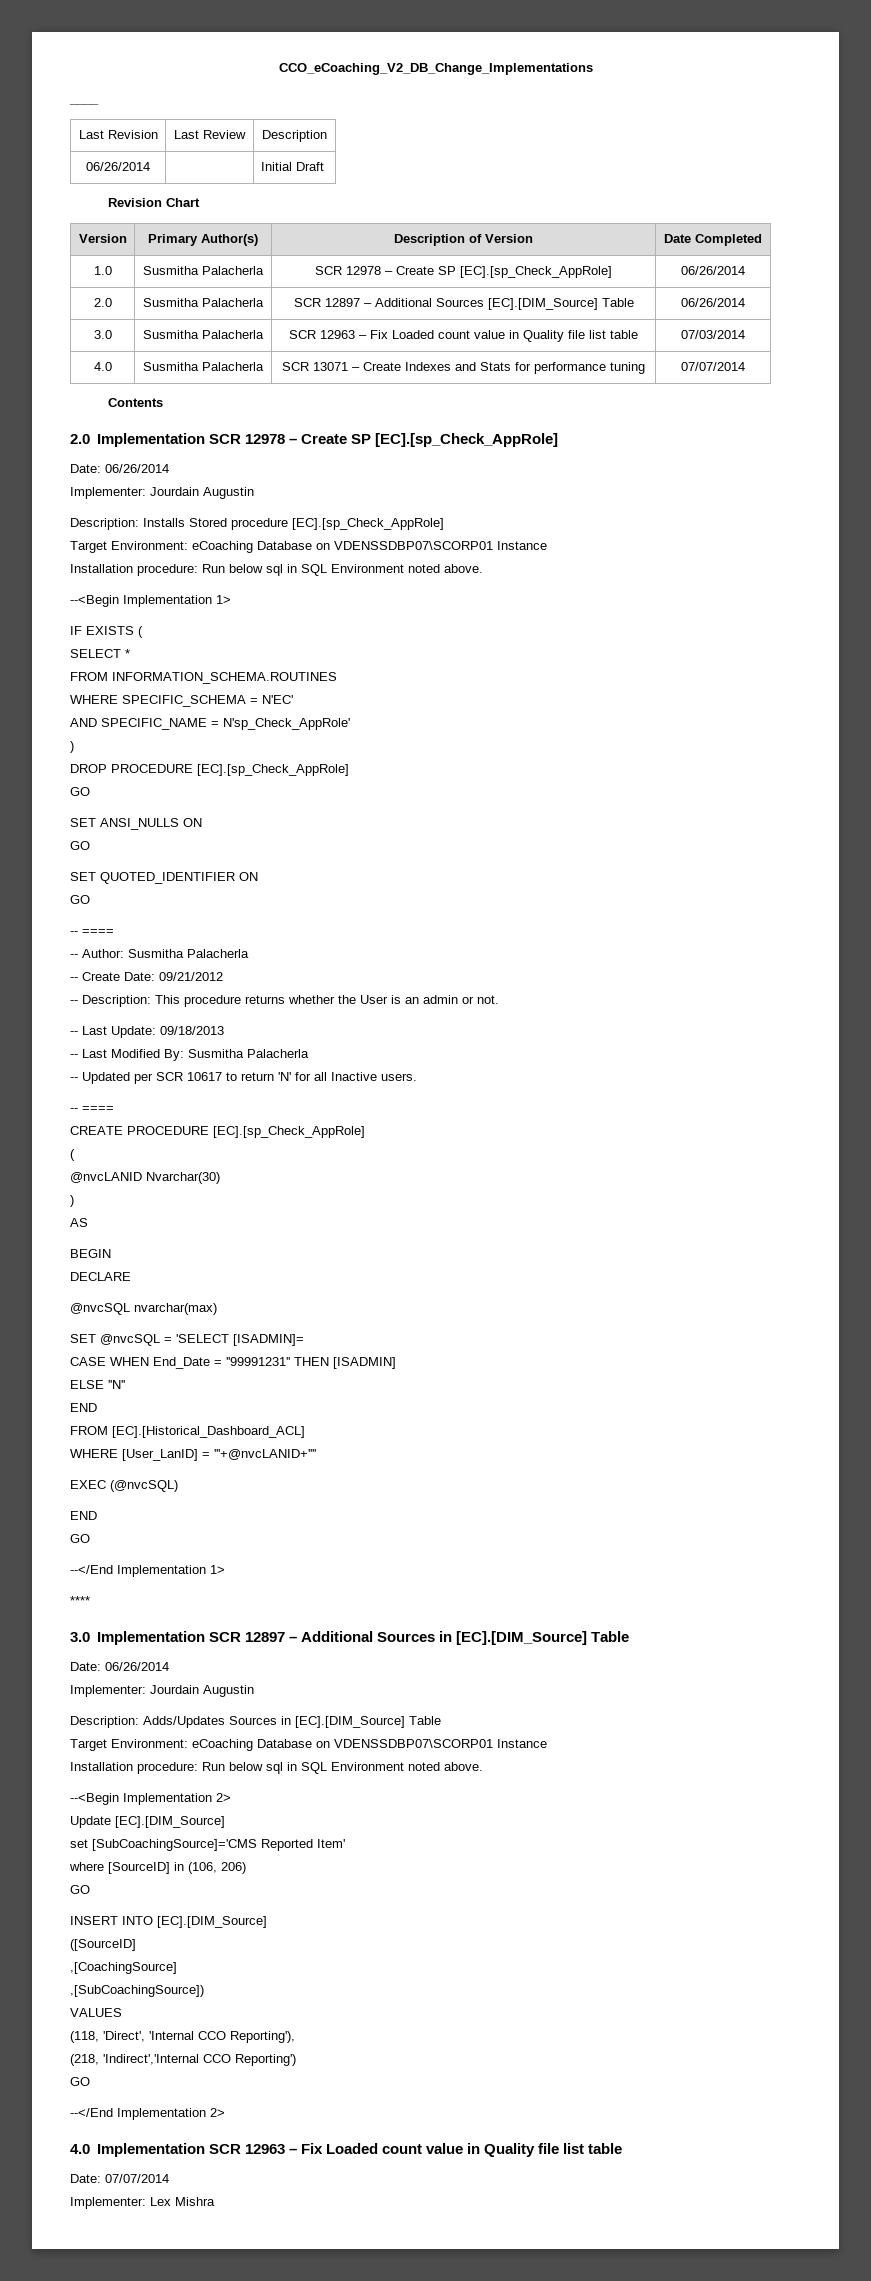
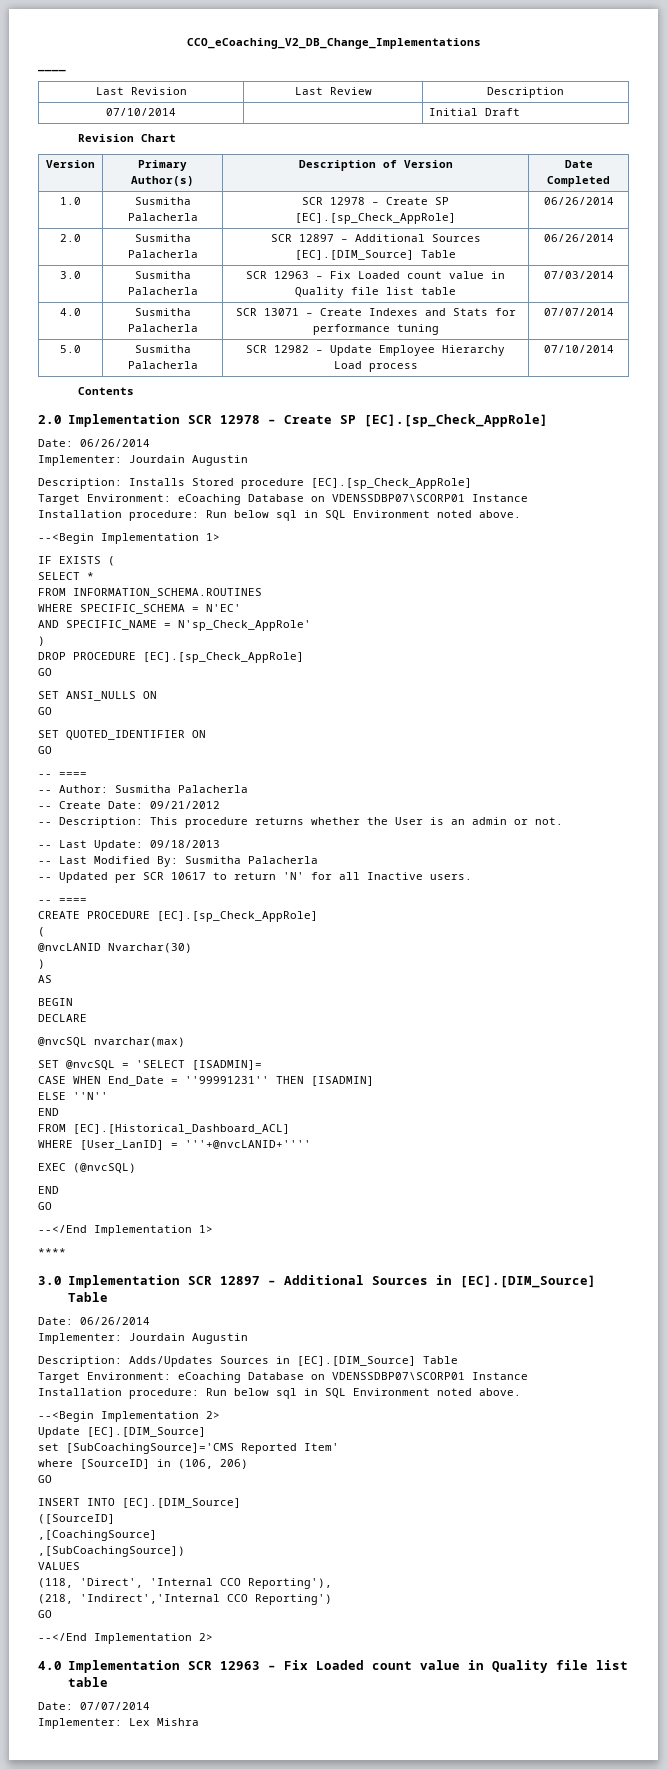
- 06/26/2014 | | Initial Draft
+ 07/10/2014 | | Initial Draft
+ 5.0 | Susmitha Palacherla | SCR 12982 – Update Employee Hierarchy Load process | 07/10/2014

